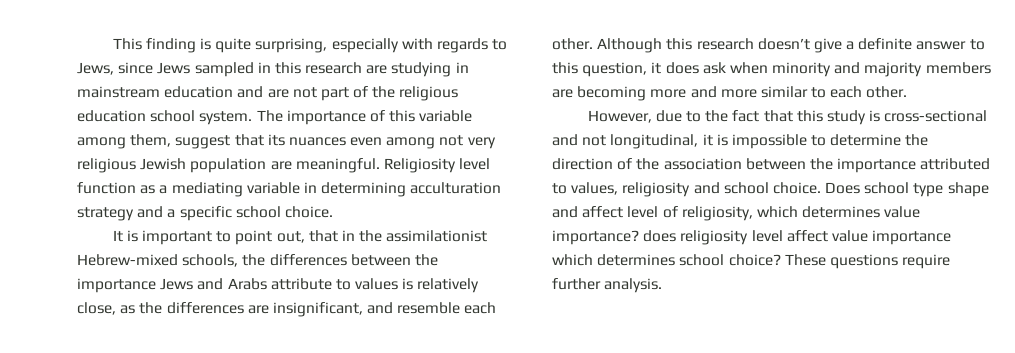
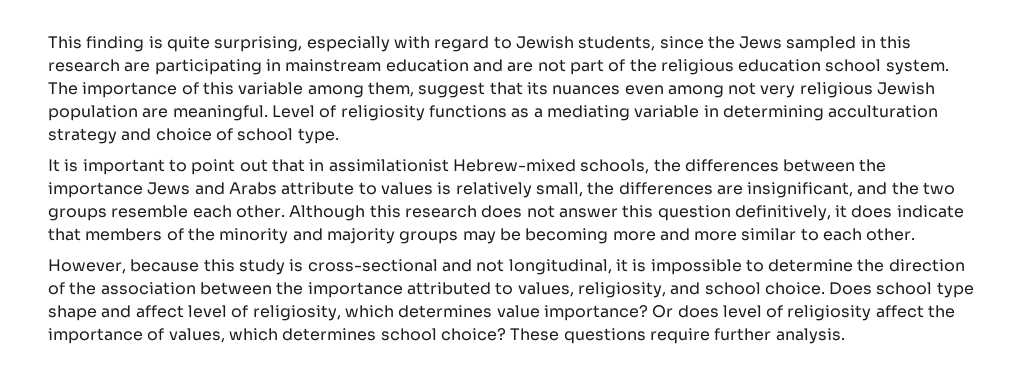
- This finding is quite surprising, especially with regards to Jews, since Jews sampled in this research are studying in mainstream education and are not part of the religious education school system.
+ This finding is quite surprising, especially with regard to Jewish students, since the Jews sampled in this research are participating in mainstream education and are not part of the religious education school system.
- Religiosity level function as a mediating variable in determining acculturation strategy and a specific school choice.
+ Level of religiosity functions as a mediating variable in determining acculturation strategy and choice of school type.
- It is important to point out, that in the assimilationist Hebrew-mixed schools, the differences between the importance Jews and Arabs attribute to values is relatively close, as the differences are insignificant, and resemble each other.
+ It is important to point out that in assimilationist Hebrew-mixed schools, the differences between the importance Jews and Arabs attribute to values is relatively small, the differences are insignificant, and the two groups resemble each other.
- Although this research doesn’t give a definite answer to this question, it does ask when minority and majority members are becoming more and more similar to each other.
+ Although this research does not answer this question definitively, it does indicate that members of the minority and majority groups may be becoming more and more similar to each other.
- However, due to the fact that this study is cross-sectional and not longitudinal, it is impossible to determine the direction of the association between the importance attributed to values, religiosity and school choice.
+ However, because this study is cross-sectional and not longitudinal, it is impossible to determine the direction of the association between the importance attributed to values, religiosity, and school choice.
- Does school type shape and affect level of religiosity, which determines value importance? does religiosity level affect value importance which determines school choice?
+ Does school type shape and affect level of religiosity, which determines value importance? Or does level of religiosity affect the importance of values, which determines school choice?

